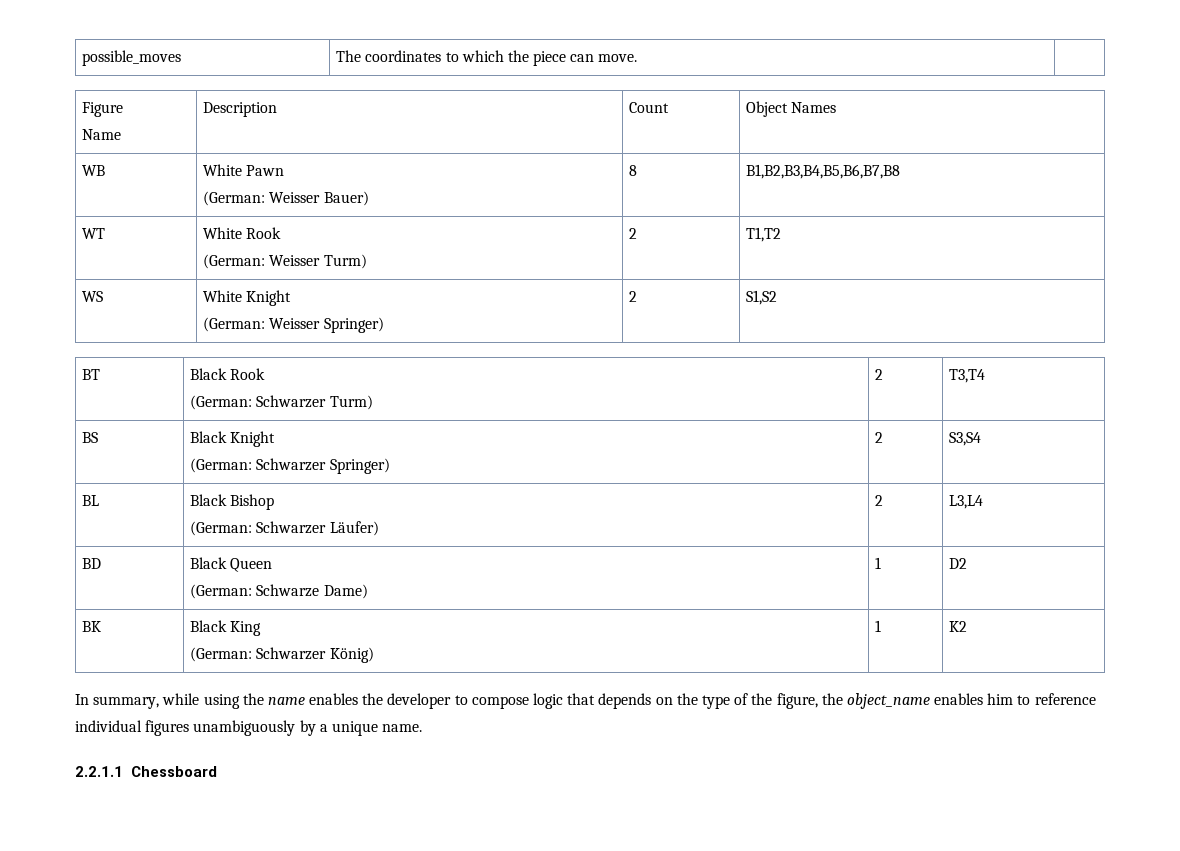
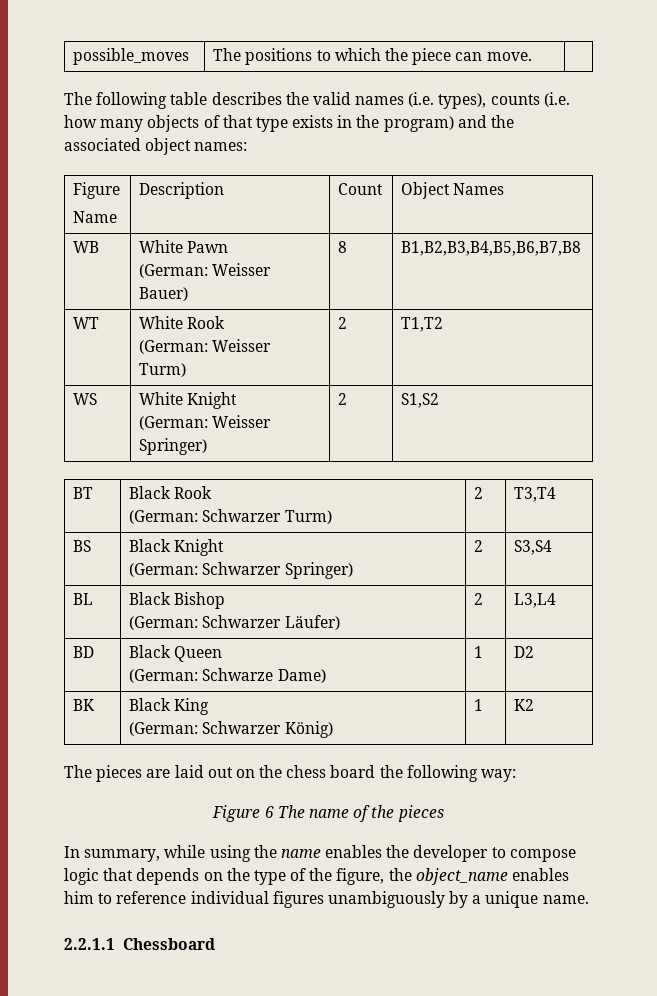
- possible_moves | The coordinates to which the piece can move. |
+ possible_moves | The positions to which the piece can move. |
+ The following table describes the valid names (i.e. types), counts (i.e. how many objects of that type exists in the program) and the associated object names:
+ The pieces are laid out on the chess board the following way:
+ Figure 6 The name of the pieces

